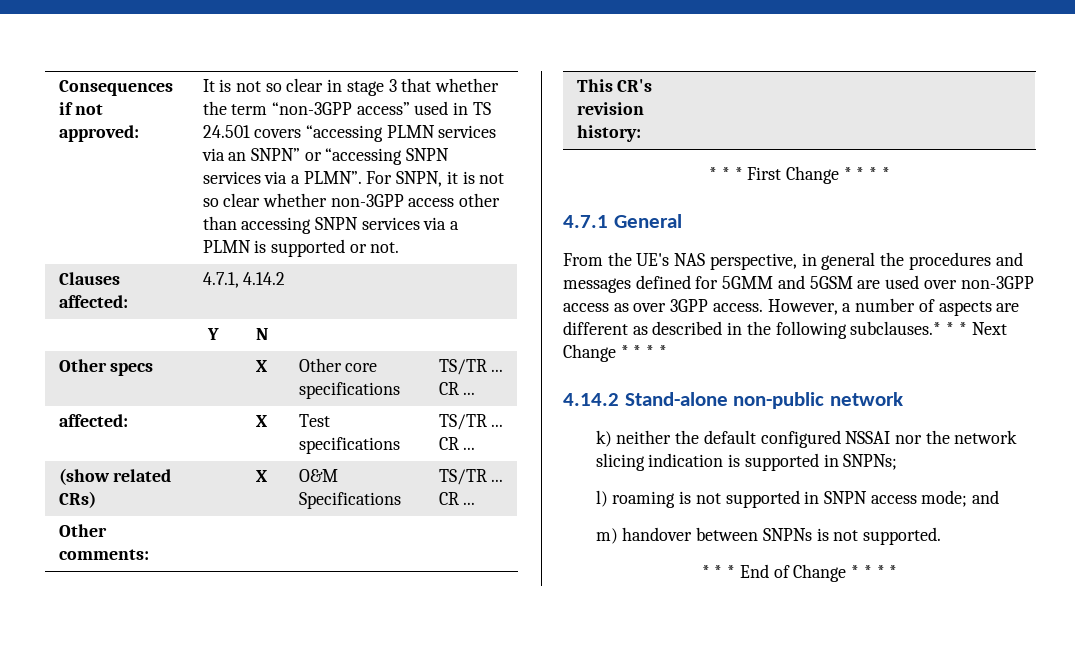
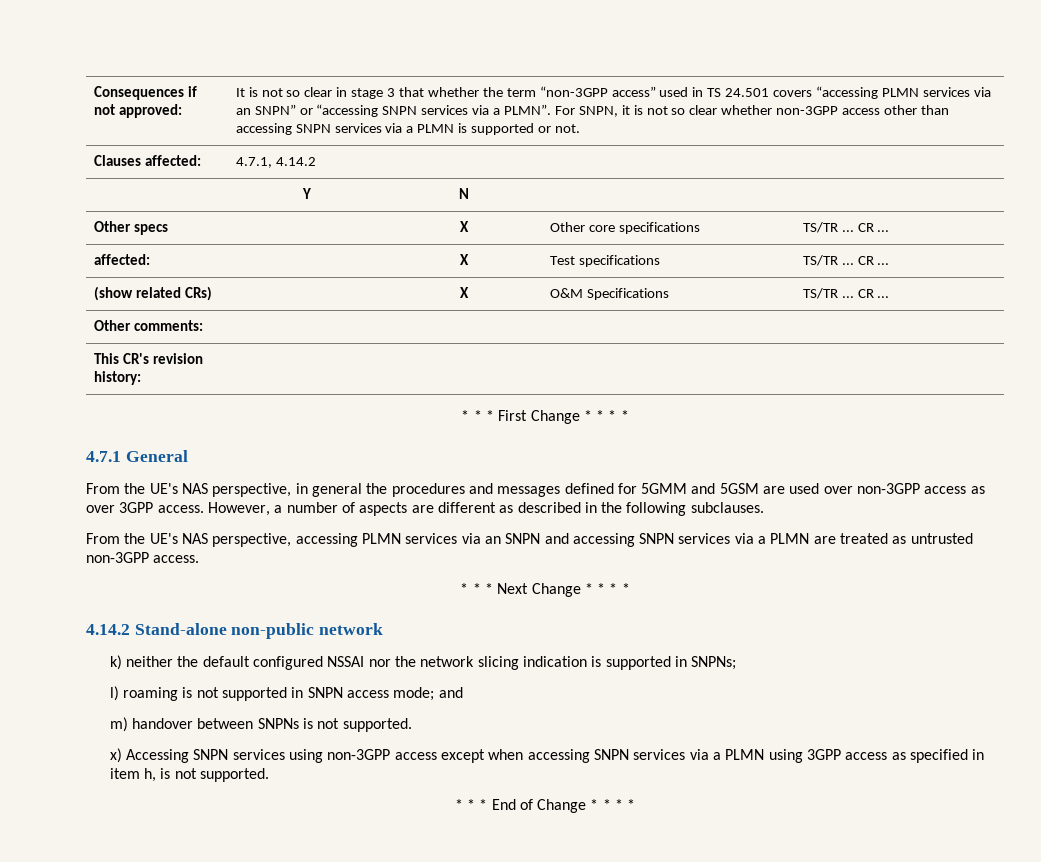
- However, a number of aspects are different as described in the following subclauses.* * * Next Change * * * *
+ However, a number of aspects are different as described in the following subclauses.
+ From the UE's NAS perspective, accessing PLMN services via an SNPN and accessing SNPN services via a PLMN are treated as untrusted non-3GPP access.
+ * * * Next Change * * * *
+ x) Accessing SNPN services using non-3GPP access except when accessing SNPN services via a PLMN using 3GPP access as specified in item h, is not supported.

